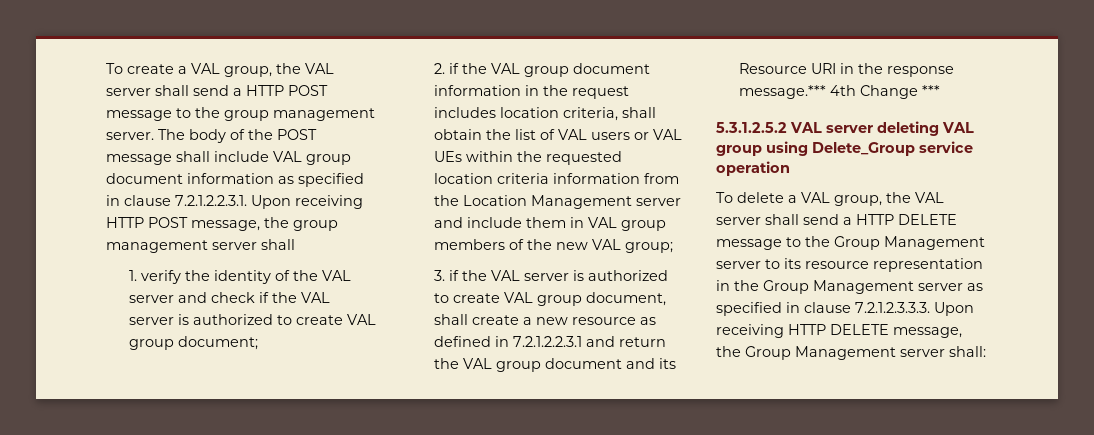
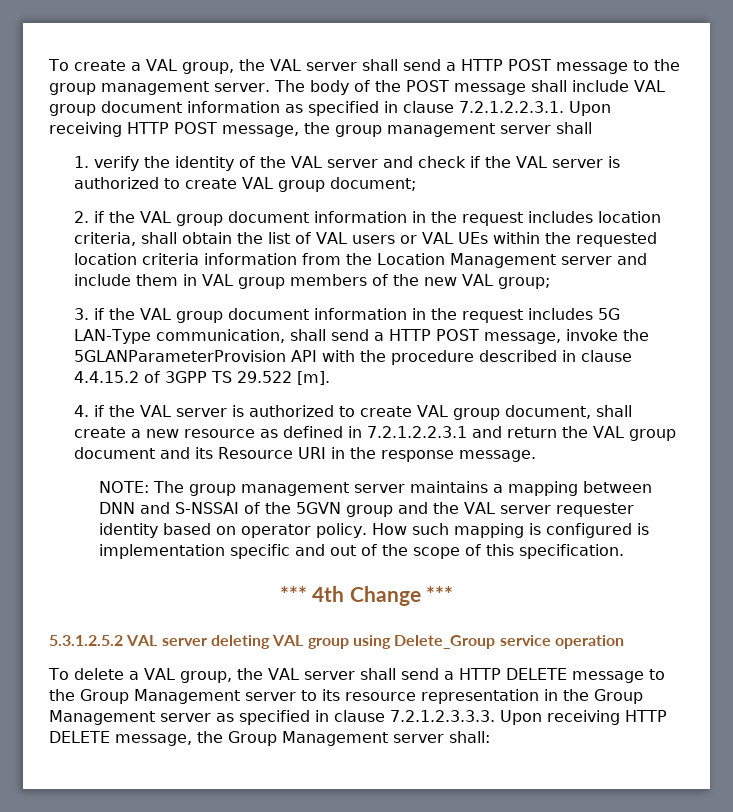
- 3. if the VAL server is authorized to create VAL group document, shall create a new resource as defined in 7.2.1.2.2.3.1 and return the VAL group document and its Resource URI in the response message.*** 4th Change ***
+ 3. if the VAL group document information in the request includes 5G LAN-Type communication, shall send a HTTP POST message, invoke the 5GLANParameterProvision API with the procedure described in clause 4.4.15.2 of 3GPP TS 29.522 [m].
+ 4. if the VAL server is authorized to create VAL group document, shall create a new resource as defined in 7.2.1.2.2.3.1 and return the VAL group document and its Resource URI in the response message.
+ NOTE: The group management server maintains a mapping between DNN and S-NSSAI of the 5GVN group and the VAL server requester identity based on operator policy. How such mapping is configured is implementation specific and out of the scope of this specification.
+ *** 4th Change ***

